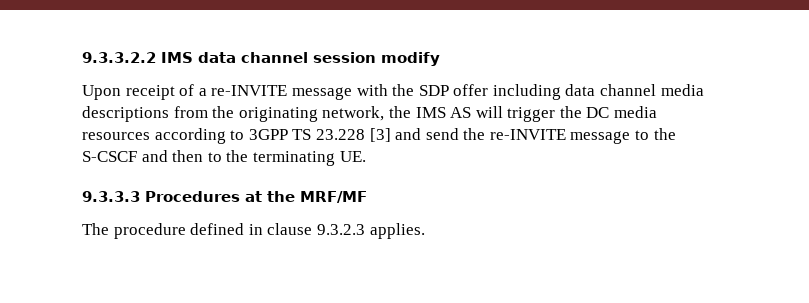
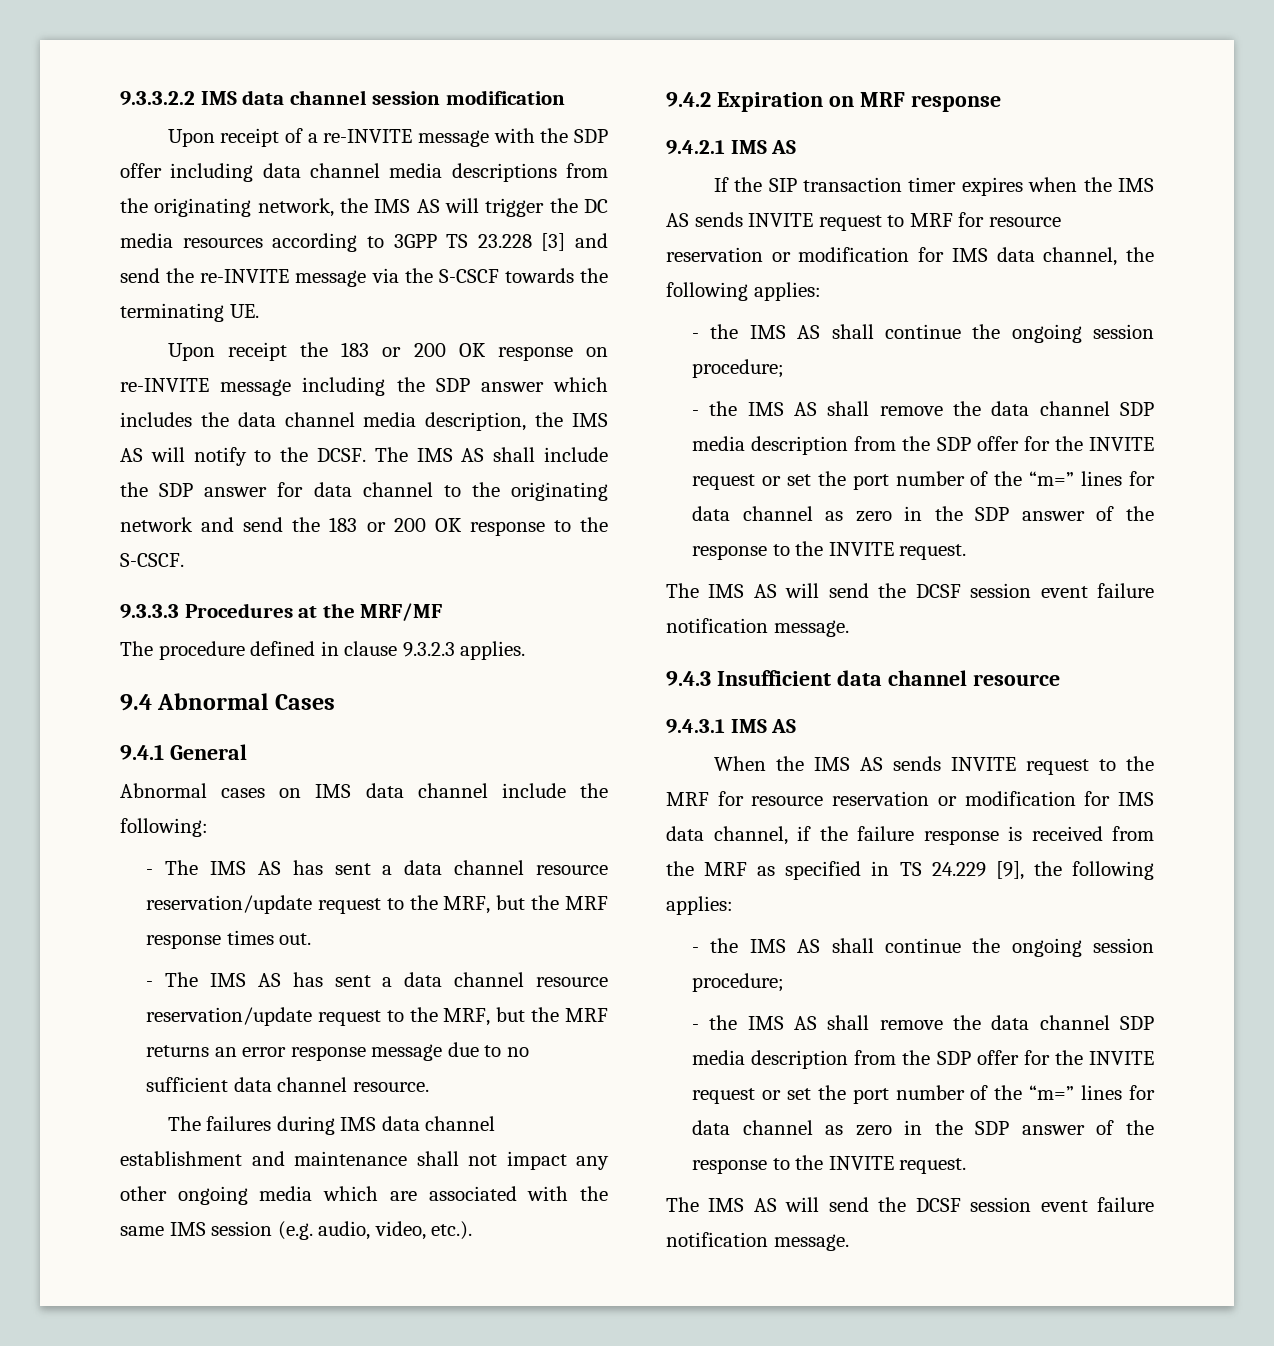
- 9.3.3.2.2 IMS data channel session modify
+ 9.3.3.2.2 IMS data channel session modification
- Upon receipt of a re-INVITE message with the SDP offer including data channel media descriptions from the originating network, the IMS AS will trigger the DC media resources according to 3GPP TS 23.228 [3] and send the re-INVITE message to the S-CSCF and then to the terminating UE.
+ Upon receipt of a re-INVITE message with the SDP offer including data channel media descriptions from the originating network, the IMS AS will trigger the DC media resources according to 3GPP TS 23.228 [3] and send the re-INVITE message via the S-CSCF towards the terminating UE.
+ Upon receipt the 183 or 200 OK response on re-INVITE message including the SDP answer which includes the data channel media description, the IMS AS will notify to the DCSF. The IMS AS shall include the SDP answer for data channel to the originating network and send the 183 or 200 OK response to the S-CSCF.
+ 9.4 Abnormal Cases
+ 9.4.1 General
+ Abnormal cases on IMS data channel include the following:
+ - The IMS AS has sent a data channel resource reservation/update request to the MRF, but the MRF response times out.
+ - The IMS AS has sent a data channel resource reservation/update request to the MRF, but the MRF returns an error response message due to no sufficient data channel resource.
+ The failures during IMS data channel establishment and maintenance shall not impact any other ongoing media which are associated with the same IMS session (e.g. audio, video, etc.).
+ 9.4.2 Expiration on MRF response
+ 9.4.2.1 IMS AS
+ If the SIP transaction timer expires when the IMS AS sends INVITE request to MRF for resource reservation or modification for IMS data channel, the following applies:
+ - the IMS AS shall continue the ongoing session procedure;
+ - the IMS AS shall remove the data channel SDP media description from the SDP offer for the INVITE request or set the port number of the “m=” lines for data channel as zero in the SDP answer of the response to the INVITE request.
+ The IMS AS will send the DCSF session event failure notification message.
+ 9.4.3 Insufficient data channel resource
+ 9.4.3.1 IMS AS
+ When the IMS AS sends INVITE request to the MRF for resource reservation or modification for IMS data channel, if the failure response is received from the MRF as specified in TS 24.229 [9], the following applies:
+ - the IMS AS shall continue the ongoing session procedure;
+ - the IMS AS shall remove the data channel SDP media description from the SDP offer for the INVITE request or set the port number of the “m=” lines for data channel as zero in the SDP answer of the response to the INVITE request.
+ The IMS AS will send the DCSF session event failure notification message.

